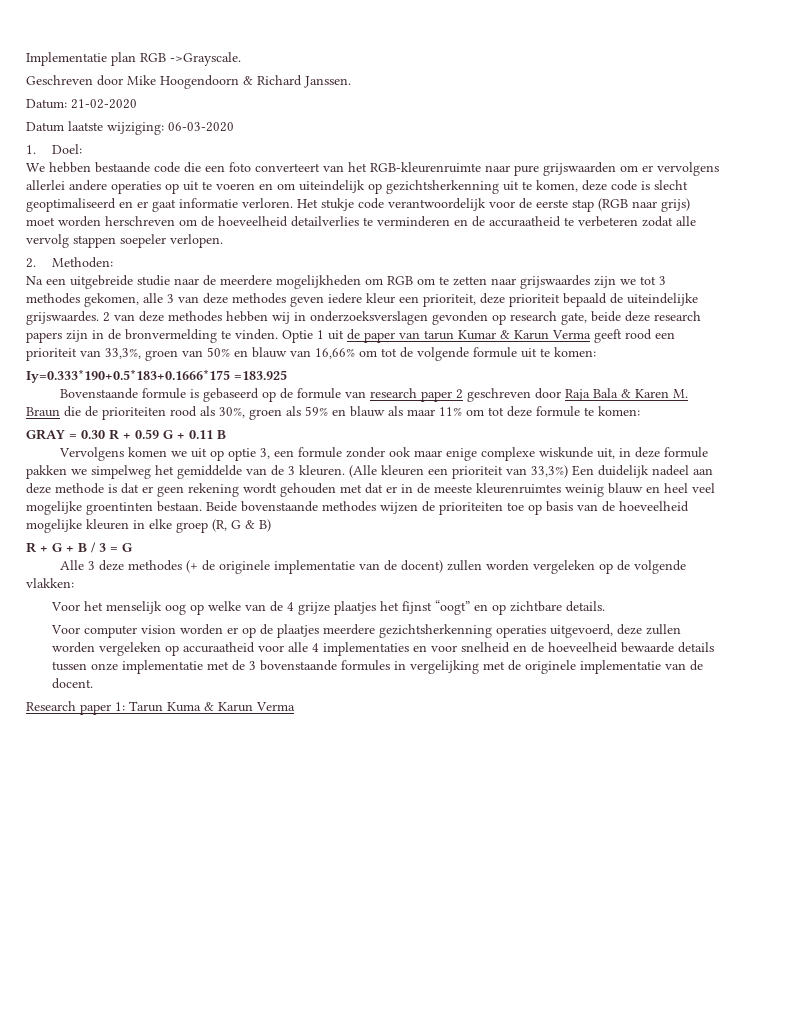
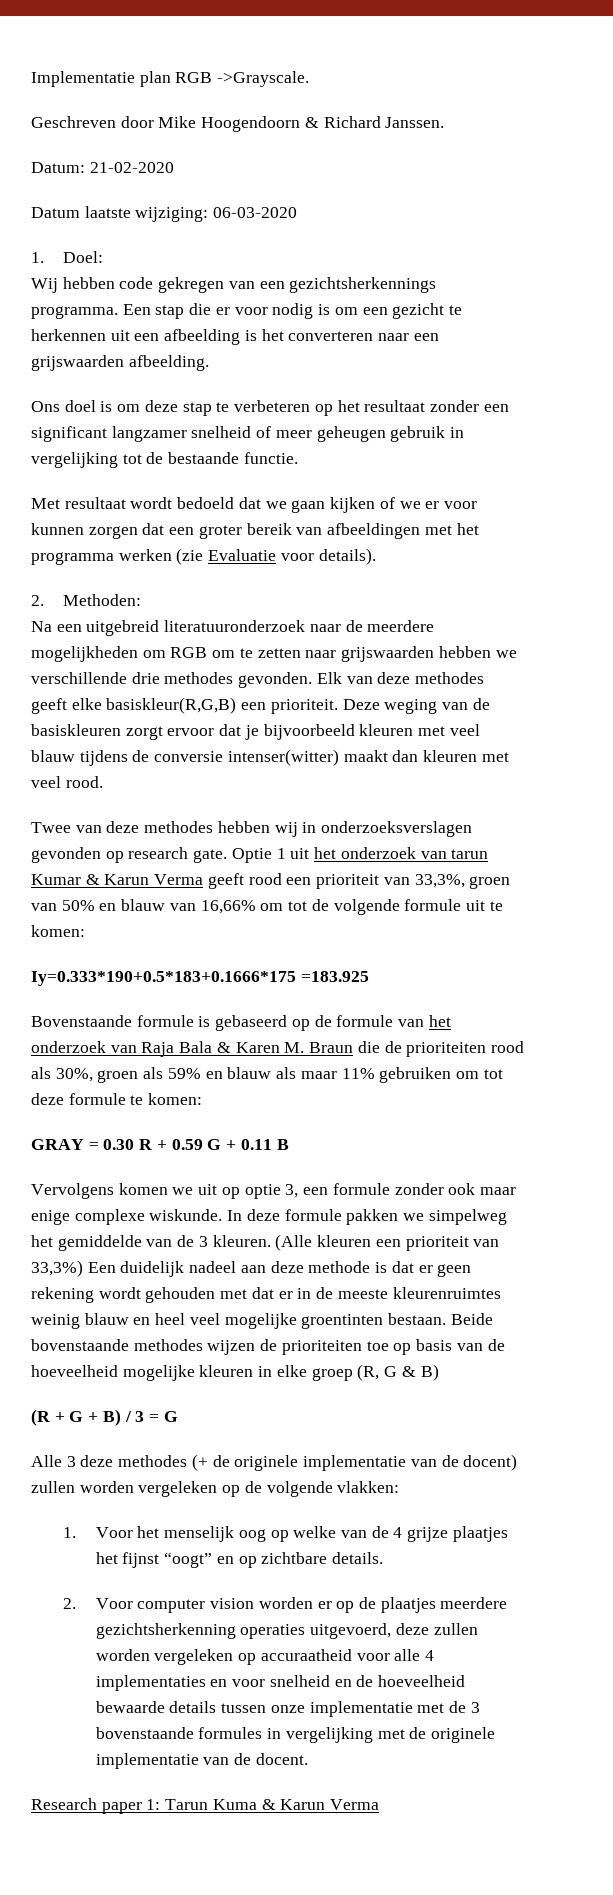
- We hebben bestaande code die een foto converteert van het RGB-kleurenruimte naar pure grijswaarden om er vervolgens allerlei andere operaties op uit te voeren en om uiteindelijk op gezichtsherkenning uit te komen, deze code is slecht geoptimaliseerd en er gaat informatie verloren. Het stukje code verantwoordelijk voor de eerste stap (RGB naar grijs) moet worden herschreven om de hoeveelheid detailverlies te verminderen en de accuraatheid te verbeteren zodat alle vervolg stappen soepeler verlopen.
+ Wij hebben code gekregen van een gezichtsherkennings programma. Een stap die er voor nodig is om een gezicht te herkennen uit een afbeelding is het converteren naar een grijswaarden afbeelding.
+ Ons doel is om deze stap te verbeteren op het resultaat zonder een significant langzamer snelheid of meer geheugen gebruik in vergelijking tot de bestaande functie.
+ Met resultaat wordt bedoeld dat we gaan kijken of we er voor kunnen zorgen dat een groter bereik van afbeeldingen met het programma werken (zie Evaluatie voor details).
- Na een uitgebreide studie naar de meerdere mogelijkheden om RGB om te zetten naar grijswaardes zijn we tot 3 methodes gekomen, alle 3 van deze methodes geven iedere kleur een prioriteit, deze prioriteit bepaald de uiteindelijke grijswaardes. 2 van deze methodes hebben wij in onderzoeksverslagen gevonden op research gate, beide deze research papers zijn in de bronvermelding te vinden.
+ Na een uitgebreid literatuuronderzoek naar de meerdere mogelijkheden om RGB om te zetten naar grijswaarden hebben we verschillende drie methodes gevonden. Elk van deze methodes geeft elke basiskleur(R,G,B) een prioriteit. Deze weging van de basiskleuren zorgt ervoor dat je bijvoorbeeld kleuren met veel blauw tijdens de conversie intenser(witter) maakt dan kleuren met veel rood.
+ Twee van deze methodes hebben wij in onderzoeksverslagen gevonden op research gate.
- Optie 1 uit de paper van tarun Kumar & Karun Verma geeft rood een prioriteit van 33,3%, groen van 50% en blauw van 16,66% om tot de volgende formule uit te komen:
+ Optie 1 uit het onderzoek van tarun Kumar & Karun Verma geeft rood een prioriteit van 33,3%, groen van 50% en blauw van 16,66% om tot de volgende formule uit te komen:
- Bovenstaande formule is gebaseerd op de formule van research paper 2 geschreven door Raja Bala & Karen M. Braun die de prioriteiten rood als 30%, groen als 59% en blauw als maar 11% om tot deze formule te komen:
+ Bovenstaande formule is gebaseerd op de formule van het onderzoek van Raja Bala & Karen M. Braun die de prioriteiten rood als 30%, groen als 59% en blauw als maar 11% gebruiken om tot deze formule te komen:
- Vervolgens komen we uit op optie 3, een formule zonder ook maar enige complexe wiskunde uit, in deze formule pakken we simpelweg het gemiddelde van de 3 kleuren.
+ Vervolgens komen we uit op optie 3, een formule zonder ook maar enige complexe wiskunde. In deze formule pakken we simpelweg het gemiddelde van de 3 kleuren.
- R + G + B / 3 = G
+ (R + G + B) / 3 = G
- Voor het menselijk oog op welke van de 4 grijze plaatjes het fijnst “oogt” en op zichtbare details.
+ 1. Voor het menselijk oog op welke van de 4 grijze plaatjes het fijnst “oogt” en op zichtbare details.
- Voor computer vision worden er op de plaatjes meerdere gezichtsherkenning operaties uitgevoerd, deze zullen worden vergeleken op accuraatheid voor alle 4 implementaties en voor snelheid en de hoeveelheid bewaarde details tussen onze implementatie met de 3 bovenstaande formules in vergelijking met de originele implementatie van de docent.
+ 2. Voor computer vision worden er op de plaatjes meerdere gezichtsherkenning operaties uitgevoerd, deze zullen worden vergeleken op accuraatheid voor alle 4 implementaties en voor snelheid en de hoeveelheid bewaarde details tussen onze implementatie met de 3 bovenstaande formules in vergelijking met de originele implementatie van de docent.

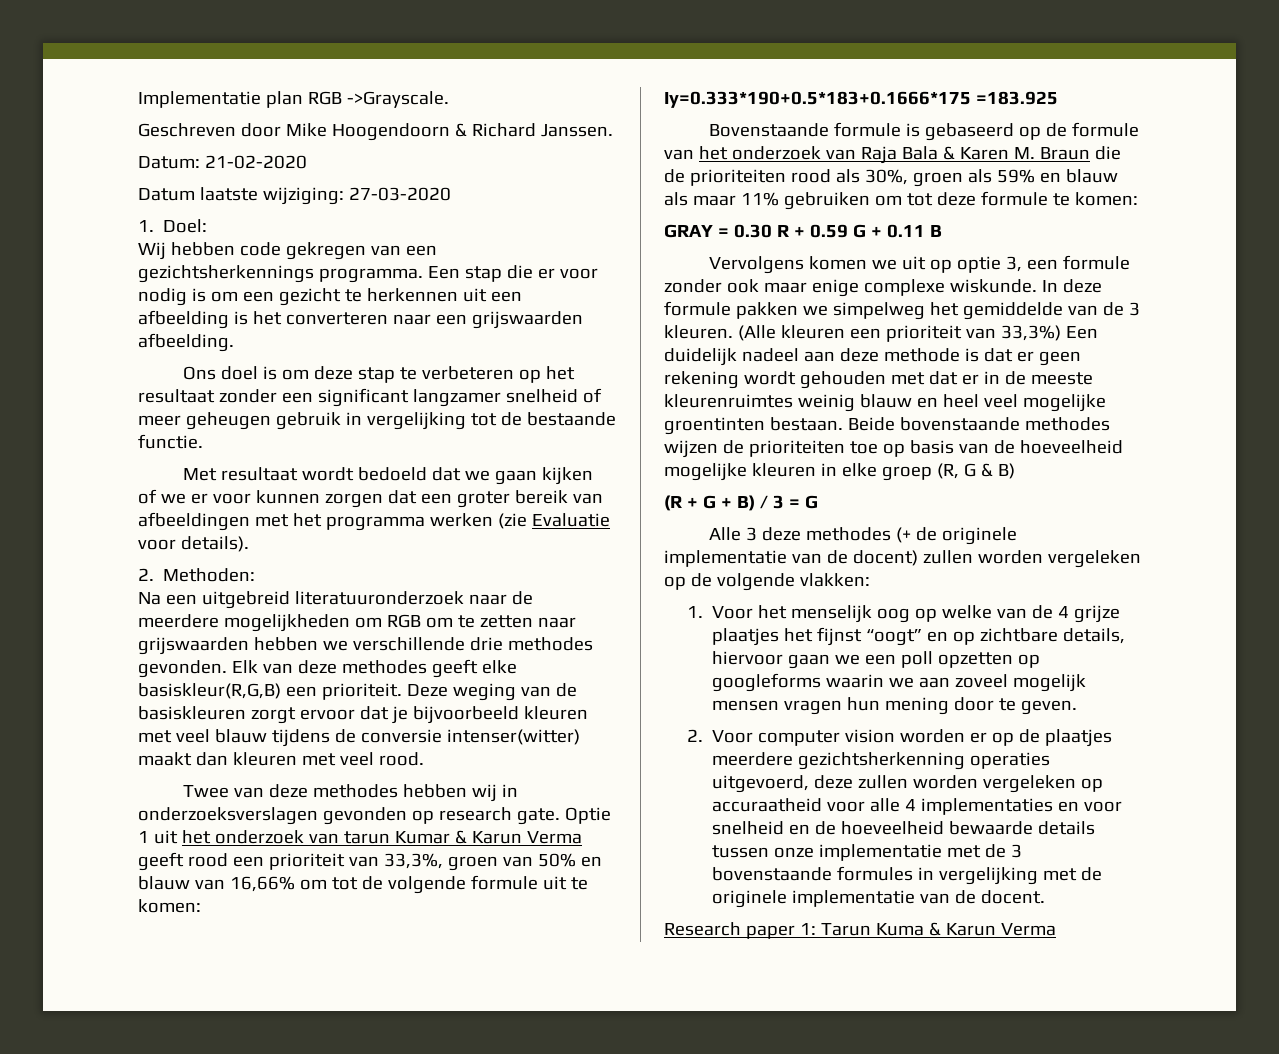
- Datum laatste wijziging: 06-03-2020
+ Datum laatste wijziging: 27-03-2020
- 1. Voor het menselijk oog op welke van de 4 grijze plaatjes het fijnst “oogt” en op zichtbare details.
+ 1. Voor het menselijk oog op welke van de 4 grijze plaatjes het fijnst “oogt” en op zichtbare details, hiervoor gaan we een poll opzetten op googleforms waarin we aan zoveel mogelijk mensen vragen hun mening door te geven.

